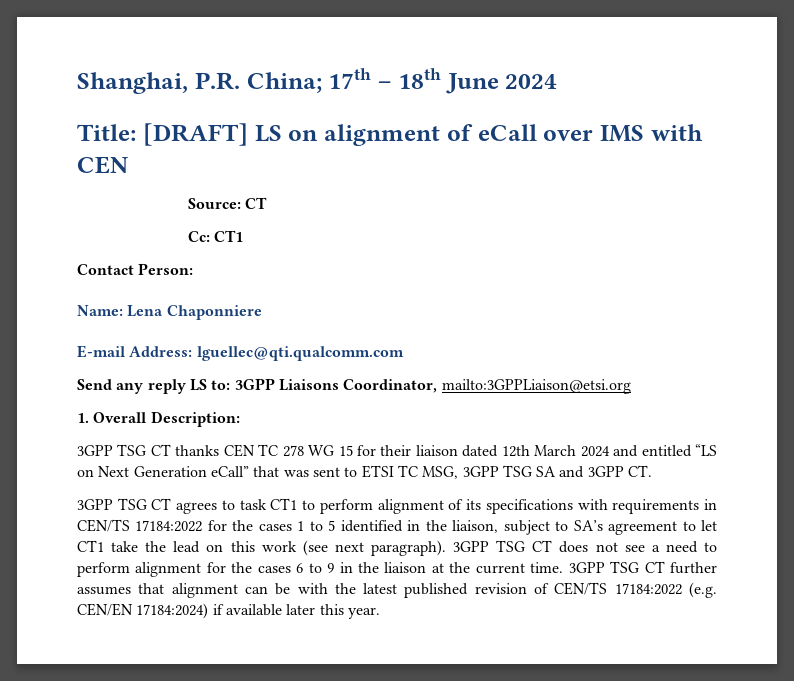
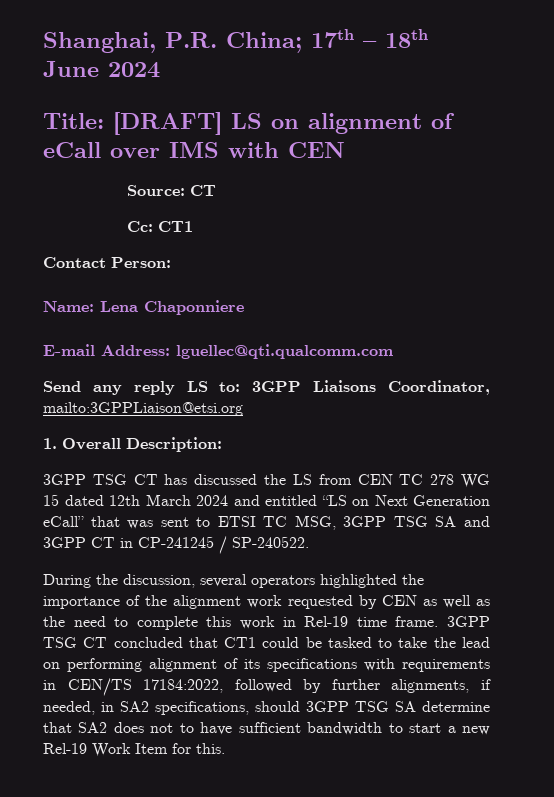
- 3GPP TSG CT thanks CEN TC 278 WG 15 for their liaison dated 12th March 2024 and entitled “LS on Next Generation eCall” that was sent to ETSI TC MSG, 3GPP TSG SA and 3GPP CT.
- 3GPP TSG CT agrees to task CT1 to perform alignment of its specifications with requirements in CEN/TS 17184:2022 for the cases 1 to 5 identified in the liaison, subject to SA’s agreement to let CT1 take the lead on this work (see next paragraph). 3GPP TSG CT does not see a need to perform alignment for the cases 6 to 9 in the liaison at the current time. 3GPP TSG CT further assumes that alignment can be with the latest published revision of CEN/TS 17184:2022 (e.g. CEN/EN 17184:2024) if available later this year.
+ 3GPP TSG CT has discussed the LS from CEN TC 278 WG 15 dated 12th March 2024 and entitled “LS on Next Generation eCall” that was sent to ETSI TC MSG, 3GPP TSG SA and 3GPP CT in CP-241245 / SP-240522.
+ During the discussion, several operators highlighted the importance of the alignment work requested by CEN as well as the need to complete this work in Rel-19 time frame. 3GPP TSG CT concluded that CT1 could be tasked to take the lead on performing alignment of its specifications with requirements in CEN/TS 17184:2022, followed by further alignments, if needed, in SA2 specifications, should 3GPP TSG SA determine that SA2 does not to have sufficient bandwidth to start a new Rel-19 Work Item for this.

